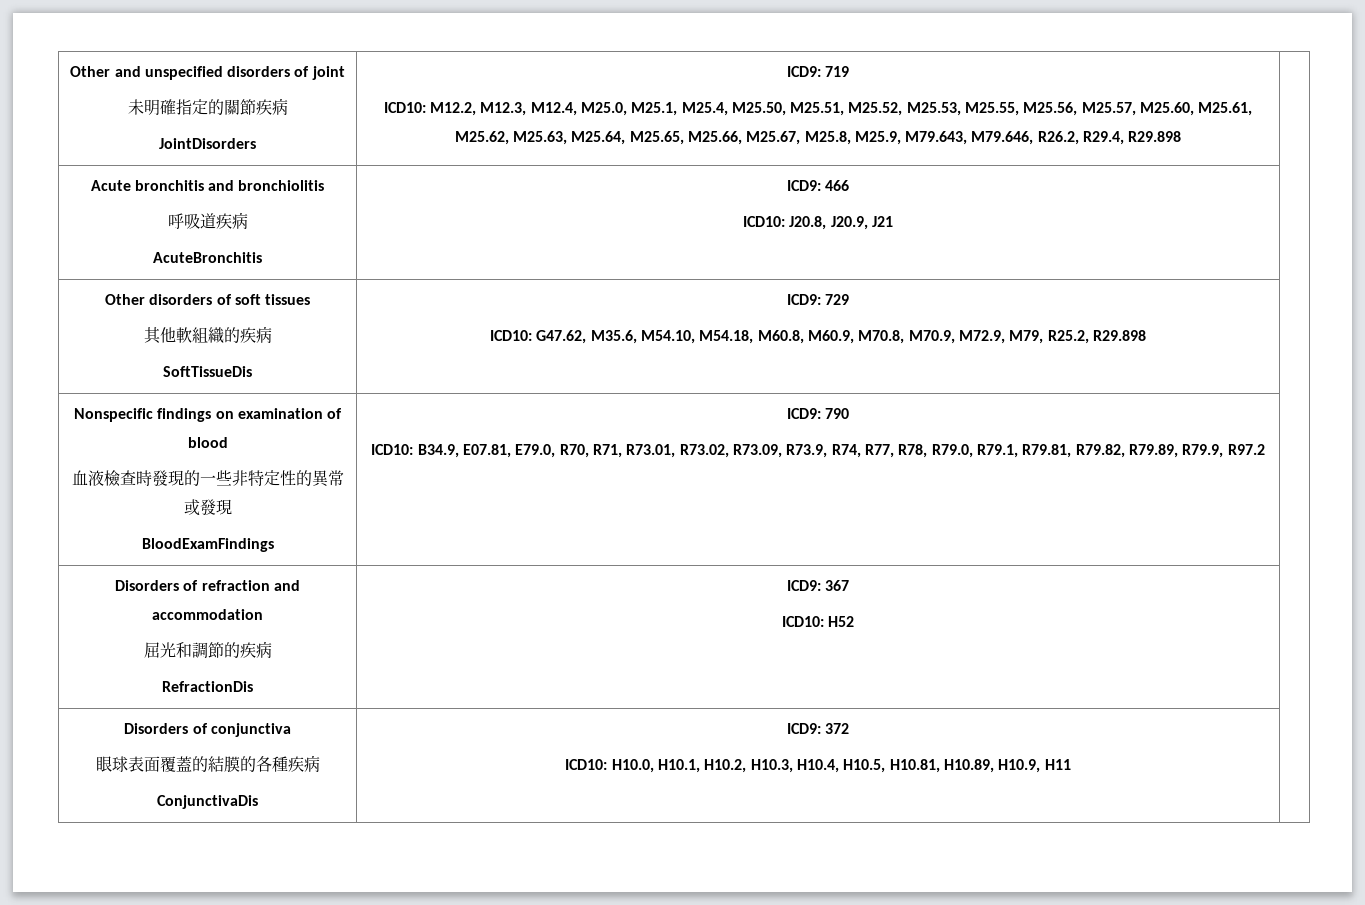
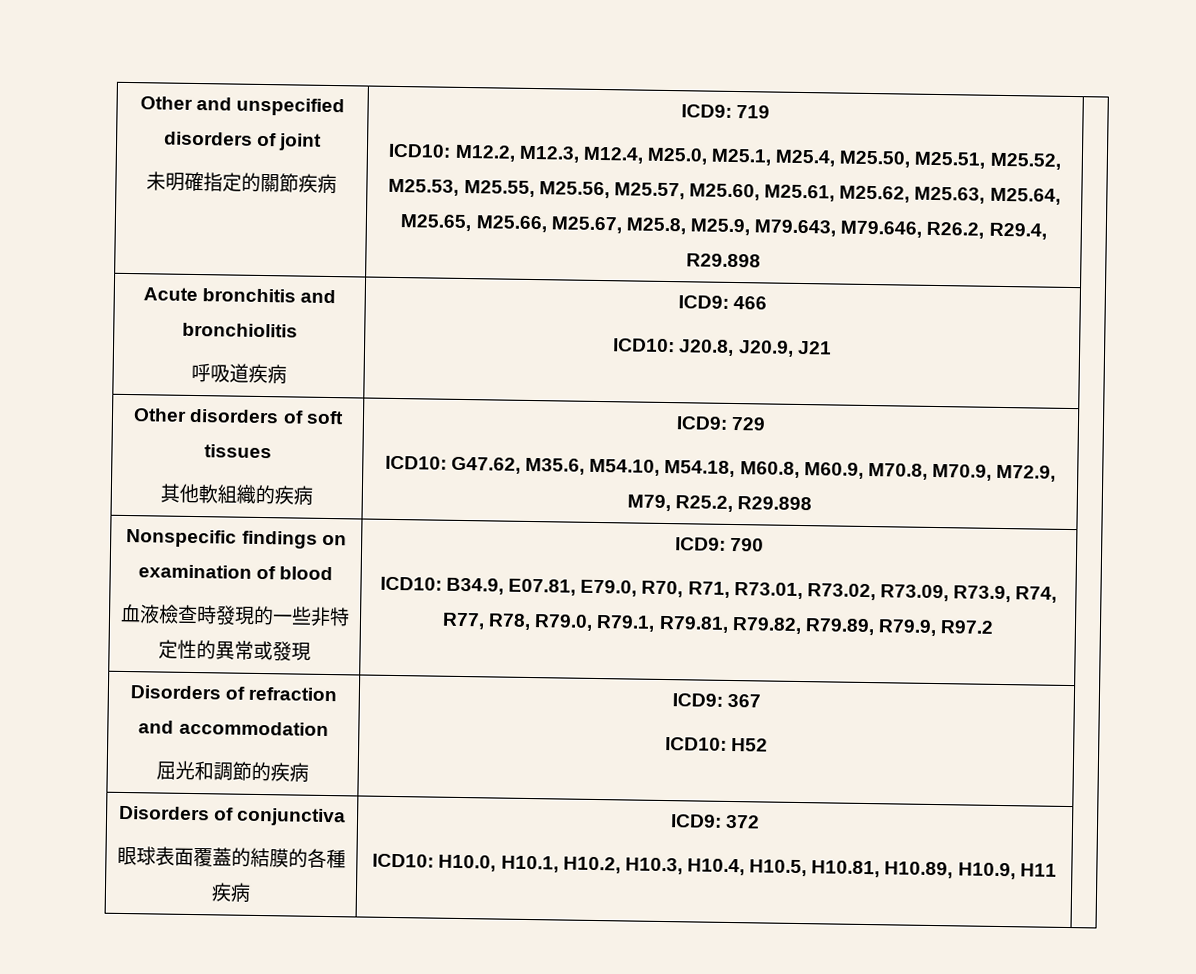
- JointDisorders
  Acute bronchitis and bronchiolitis
- 呼吸道疾病
- AcuteBronchitis | ICD9: 466
+ 呼吸道疾病 | ICD9: 466
  Other disorders of soft tissues
- 其他軟組織的疾病
- SoftTissueDis | ICD9: 729
+ 其他軟組織的疾病 | ICD9: 729
  Nonspecific findings on examination of blood
- 血液檢查時發現的一些非特定性的異常或發現
- BloodExamFindings | ICD9: 790
+ 血液檢查時發現的一些非特定性的異常或發現 | ICD9: 790
  Disorders of refraction and accommodation
- 屈光和調節的疾病
- RefractionDis | ICD9: 367
+ 屈光和調節的疾病 | ICD9: 367
  Disorders of conjunctiva
- 眼球表面覆蓋的結膜的各種疾病
- ConjunctivaDis | ICD9: 372
+ 眼球表面覆蓋的結膜的各種疾病 | ICD9: 372

